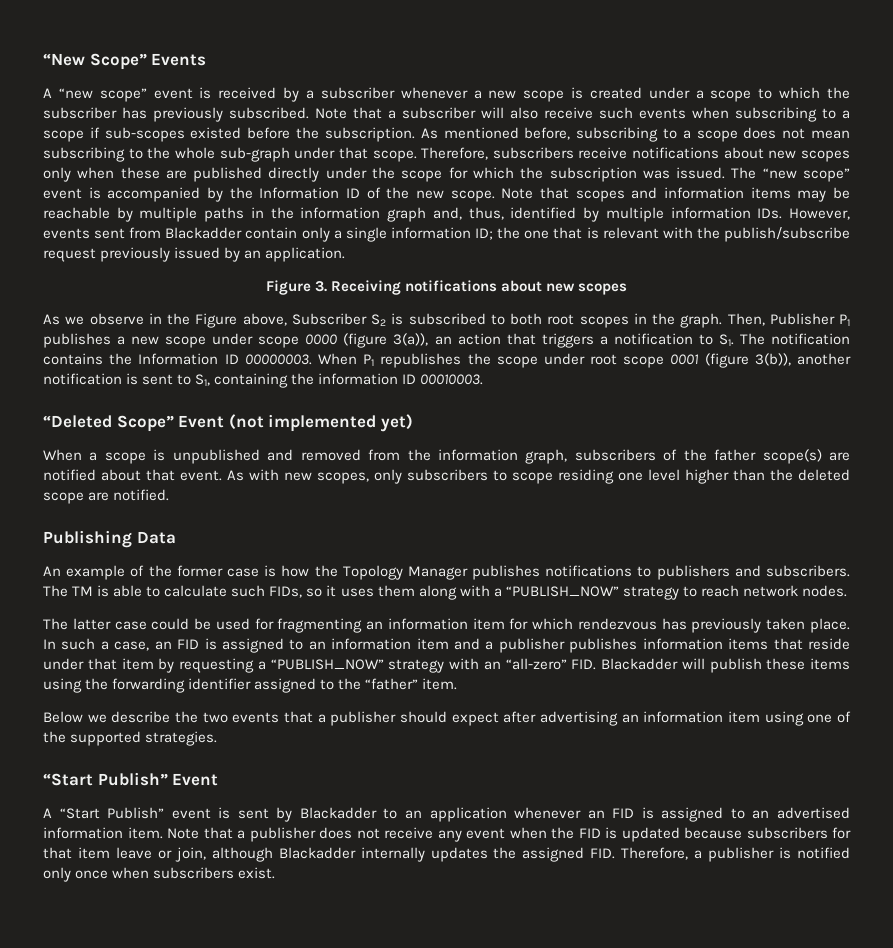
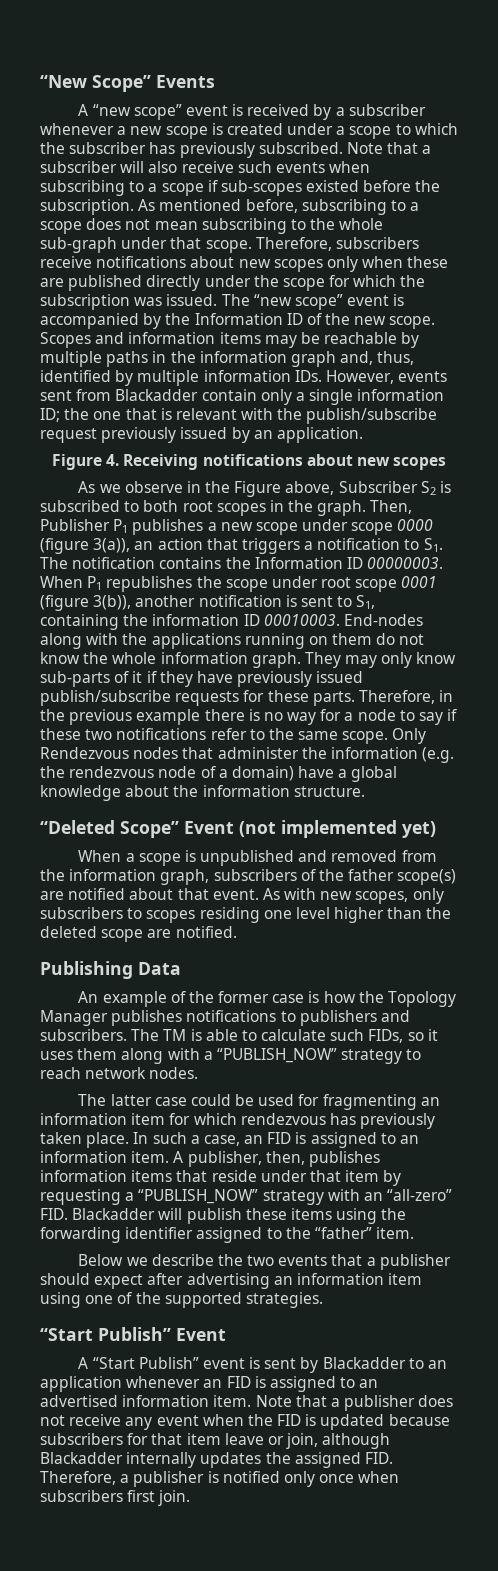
- Note that scopes and information items may be reachable by multiple paths in the information graph and, thus, identified by multiple information IDs. However, events sent from Blackadder contain only a single information ID; the one that is relevant with the publish/subscribe request previously issued by an application.
+ Scopes and information items may be reachable by multiple paths in the information graph and, thus, identified by multiple information IDs. However, events sent from Blackadder contain only a single information ID; the one that is relevant with the publish/subscribe request previously issued by an application.
- Figure 3. Receiving notifications about new scopes
+ Figure 4. Receiving notifications about new scopes
+ End-nodes along with the applications running on them do not know the whole information graph. They may only know sub-parts of it if they have previously issued publish/subscribe requests for these parts. Therefore, in the previous example there is no way for a node to say if these two notifications refer to the same scope. Only Rendezvous nodes that administer the information (e.g. the rendezvous node of a domain) have a global knowledge about the information structure.
- As with new scopes, only subscribers to scope residing one level higher than the deleted scope are notified.
+ As with new scopes, only subscribers to scopes residing one level higher than the deleted scope are notified.
- In such a case, an FID is assigned to an information item and a publisher publishes information items that reside under that item by requesting a “PUBLISH_NOW” strategy with an “all-zero” FID. Blackadder will publish these items using the forwarding identifier assigned to the “father” item.
+ In such a case, an FID is assigned to an information item. A publisher, then, publishes information items that reside under that item by requesting a “PUBLISH_NOW” strategy with an “all-zero” FID. Blackadder will publish these items using the forwarding identifier assigned to the “father” item.
- Note that a publisher does not receive any event when the FID is updated because subscribers for that item leave or join, although Blackadder internally updates the assigned FID. Therefore, a publisher is notified only once when subscribers exist.
+ Note that a publisher does not receive any event when the FID is updated because subscribers for that item leave or join, although Blackadder internally updates the assigned FID. Therefore, a publisher is notified only once when subscribers first join.

